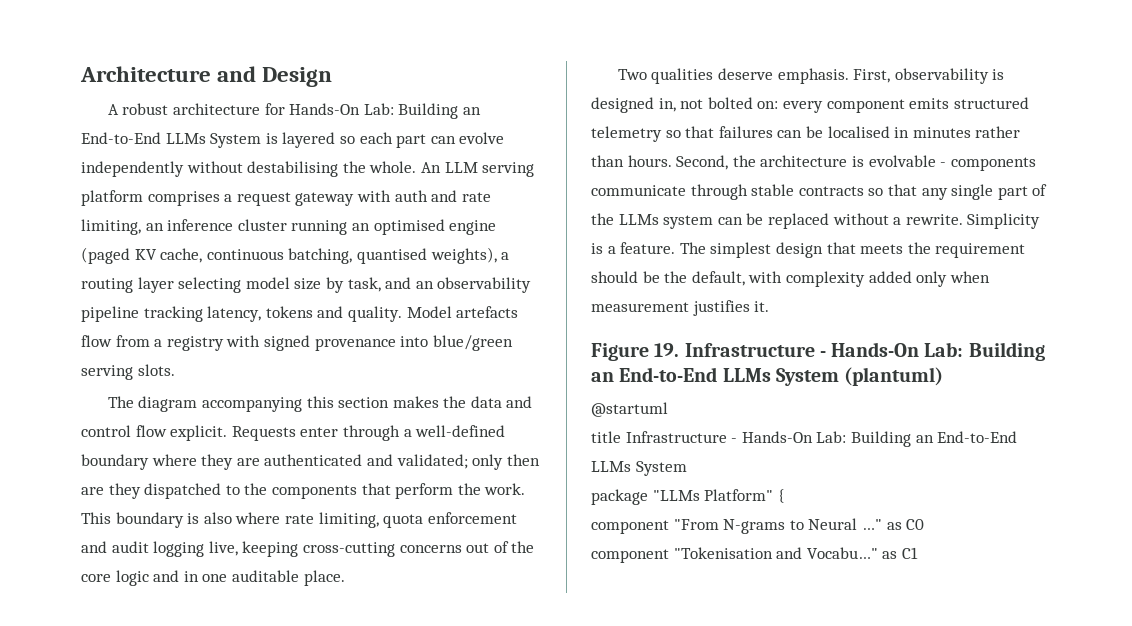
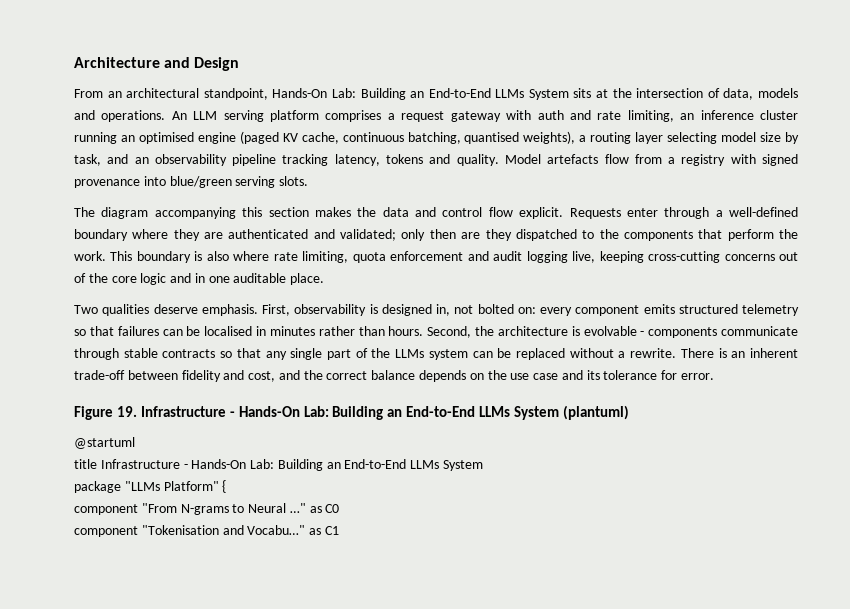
- A robust architecture for Hands-On Lab: Building an End-to-End LLMs System is layered so each part can evolve independently without destabilising the whole.
+ From an architectural standpoint, Hands-On Lab: Building an End-to-End LLMs System sits at the intersection of data, models and operations.
- Simplicity is a feature. The simplest design that meets the requirement should be the default, with complexity added only when measurement justifies it.
+ There is an inherent trade-off between fidelity and cost, and the correct balance depends on the use case and its tolerance for error.

